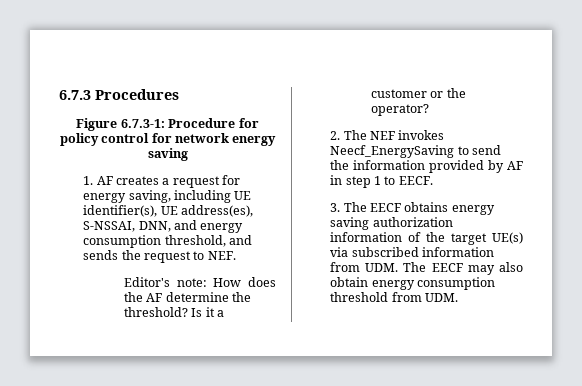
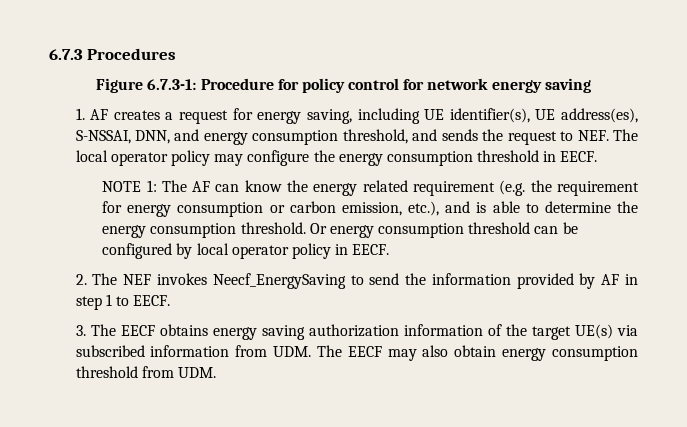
- 1. AF creates a request for energy saving, including UE identifier(s), UE address(es), S-NSSAI, DNN, and energy consumption threshold, and sends the request to NEF.
- Editor's note: How does the AF determine the threshold? Is it a customer or the operator?
+ 1. AF creates a request for energy saving, including UE identifier(s), UE address(es), S-NSSAI, DNN, and energy consumption threshold, and sends the request to NEF. The local operator policy may configure the energy consumption threshold in EECF.
+ NOTE 1: The AF can know the energy related requirement (e.g. the requirement for energy consumption or carbon emission, etc.), and is able to determine the energy consumption threshold. Or energy consumption threshold can be configured by local operator policy in EECF.

